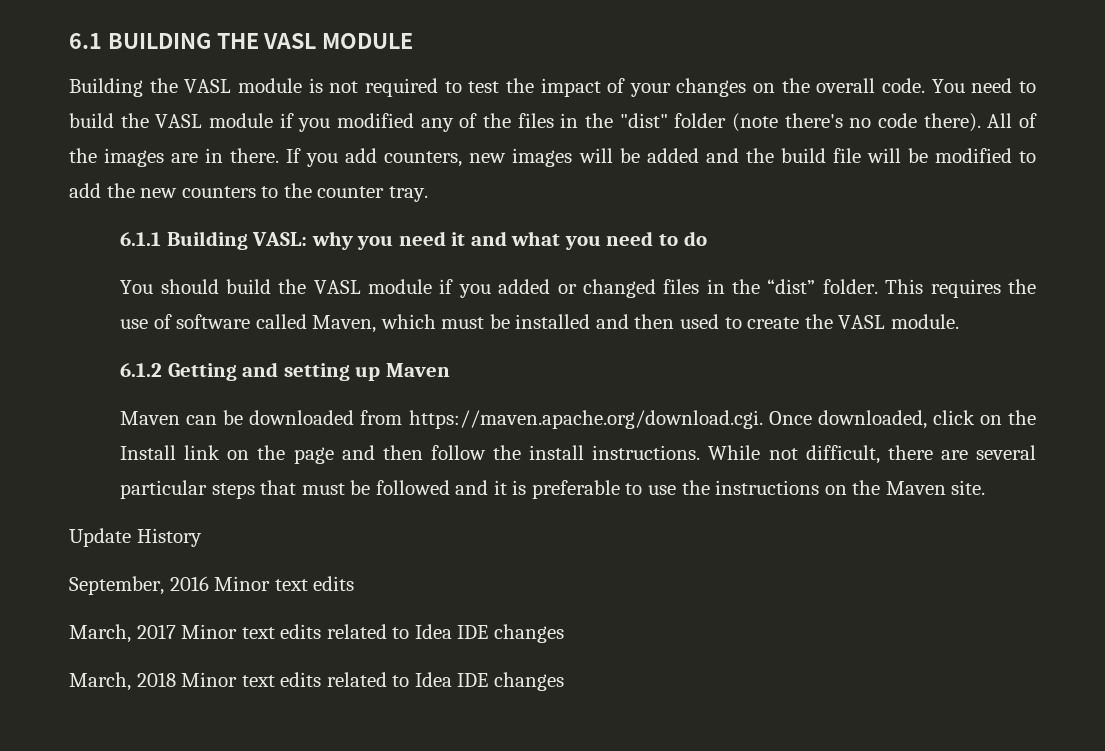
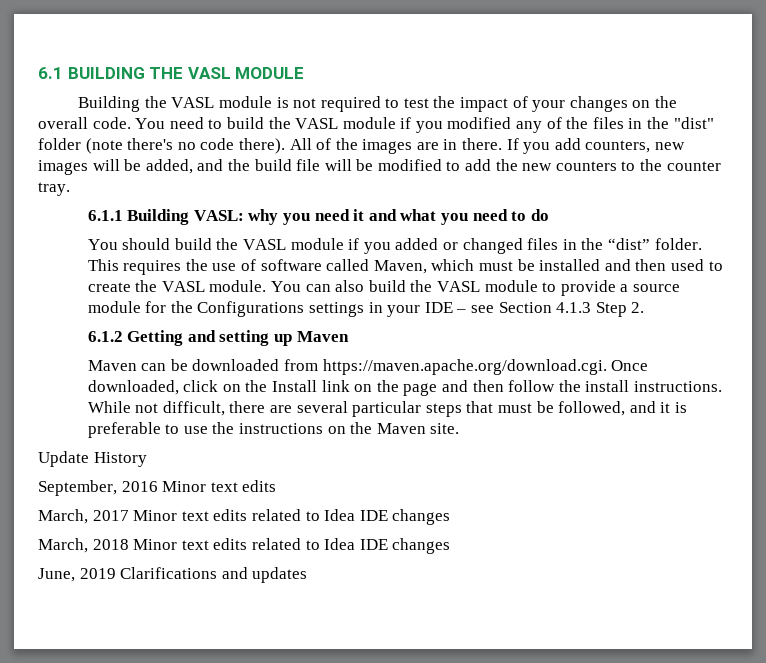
- If you add counters, new images will be added and the build file will be modified to add the new counters to the counter tray.
+ If you add counters, new images will be added, and the build file will be modified to add the new counters to the counter tray.
+ You can also build the VASL module to provide a source module for the Configurations settings in your IDE – see Section 4.1.3 Step 2.
- While not difficult, there are several particular steps that must be followed and it is preferable to use the instructions on the Maven site.
+ While not difficult, there are several particular steps that must be followed, and it is preferable to use the instructions on the Maven site.
+ June, 2019 Clarifications and updates

